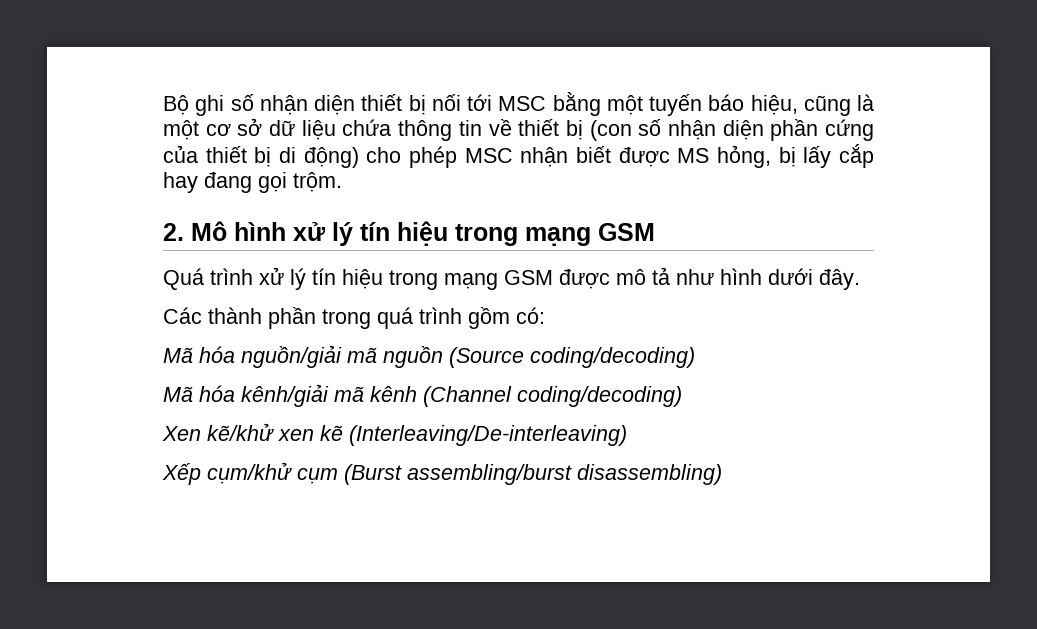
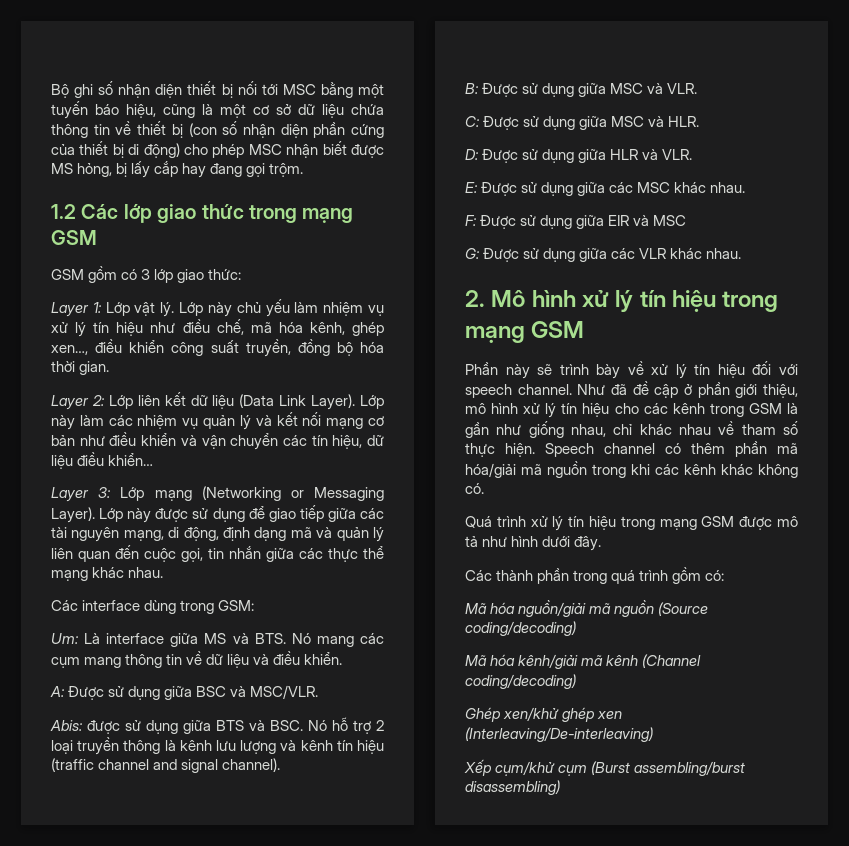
+ 1.2 Các lớp giao thức trong mạng GSM
+ GSM gồm có 3 lớp giao thức:
+ Layer 1: Lớp vật lý. Lớp này chủ yếu làm nhiệm vụ xử lý tín hiệu như điều chế, mã hóa kênh, ghép xen…, điều khiển công suất truyền, đồng bộ hóa thời gian.
+ Layer 2: Lớp liên kết dữ liệu (Data Link Layer). Lớp này làm các nhiệm vụ quản lý và kết nối mạng cơ bản như điều khiển và vận chuyển các tín hiệu, dữ liệu điều khiển…
+ Layer 3: Lớp mạng (Networking or Messaging Layer). Lớp này được sử dụng để giao tiếp giữa các tài nguyên mạng, di động, định dạng mã và quản lý liên quan đến cuộc gọi, tin nhắn giữa các thực thể mạng khác nhau.
+ Các interface dùng trong GSM:
+ Um: Là interface giữa MS và BTS. Nó mang các cụm mang thông tin về dữ liệu và điều khiển.
+ A: Được sử dụng giữa BSC và MSC/VLR.
+ Abis: được sử dụng giữa BTS và BSC. Nó hỗ trợ 2 loại truyền thông là kênh lưu lượng và kênh tín hiệu (traffic channel and signal channel).
+ B: Được sử dụng giữa MSC và VLR.
+ C: Được sử dụng giữa MSC và HLR.
+ D: Được sử dụng giữa HLR và VLR.
+ E: Được sử dụng giữa các MSC khác nhau.
+ F: Được sử dụng giữa EIR và MSC
+ G: Được sử dụng giữa các VLR khác nhau.
+ Phần này sẽ trình bày về xử lý tín hiệu đối với speech channel. Như đã đề cập ở phần giới thiệu, mô hình xử lý tín hiệu cho các kênh trong GSM là gần như giống nhau, chỉ khác nhau về tham số thực hiện. Speech channel có thêm phần mã hóa/giải mã nguồn trong khi các kênh khác không có.
- Xen kẽ/khử xen kẽ (Interleaving/De-interleaving)
+ Ghép xen/khử ghép xen (Interleaving/De-interleaving)

